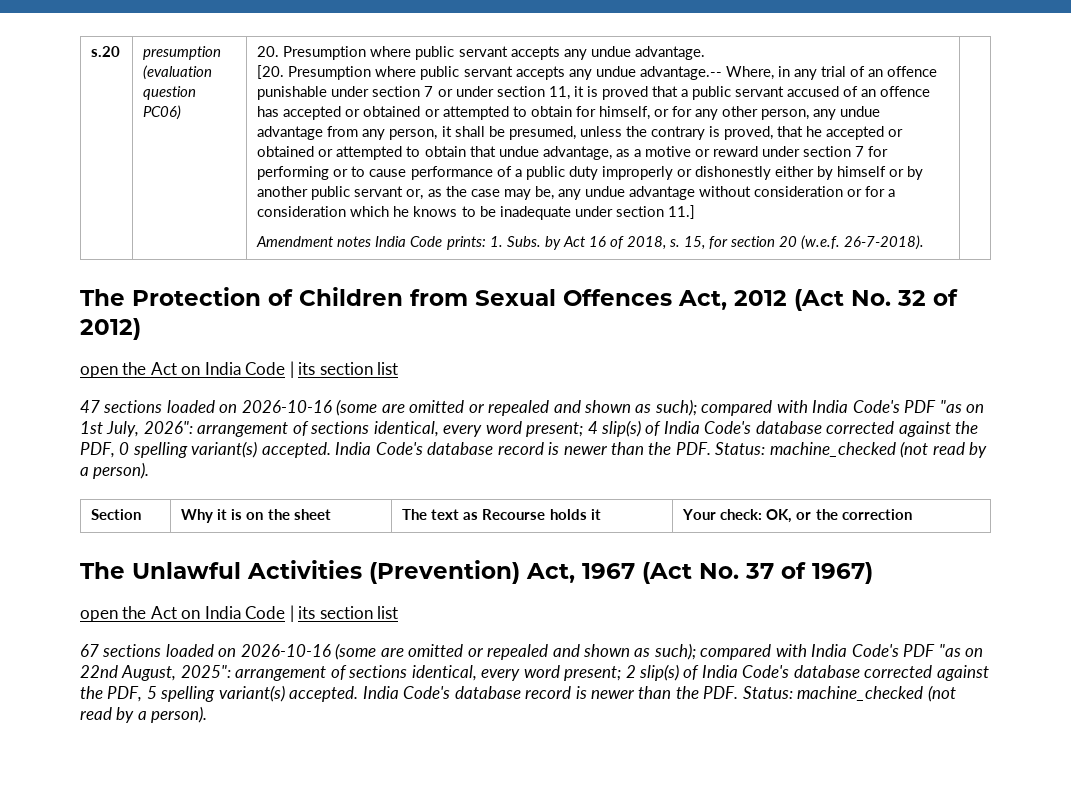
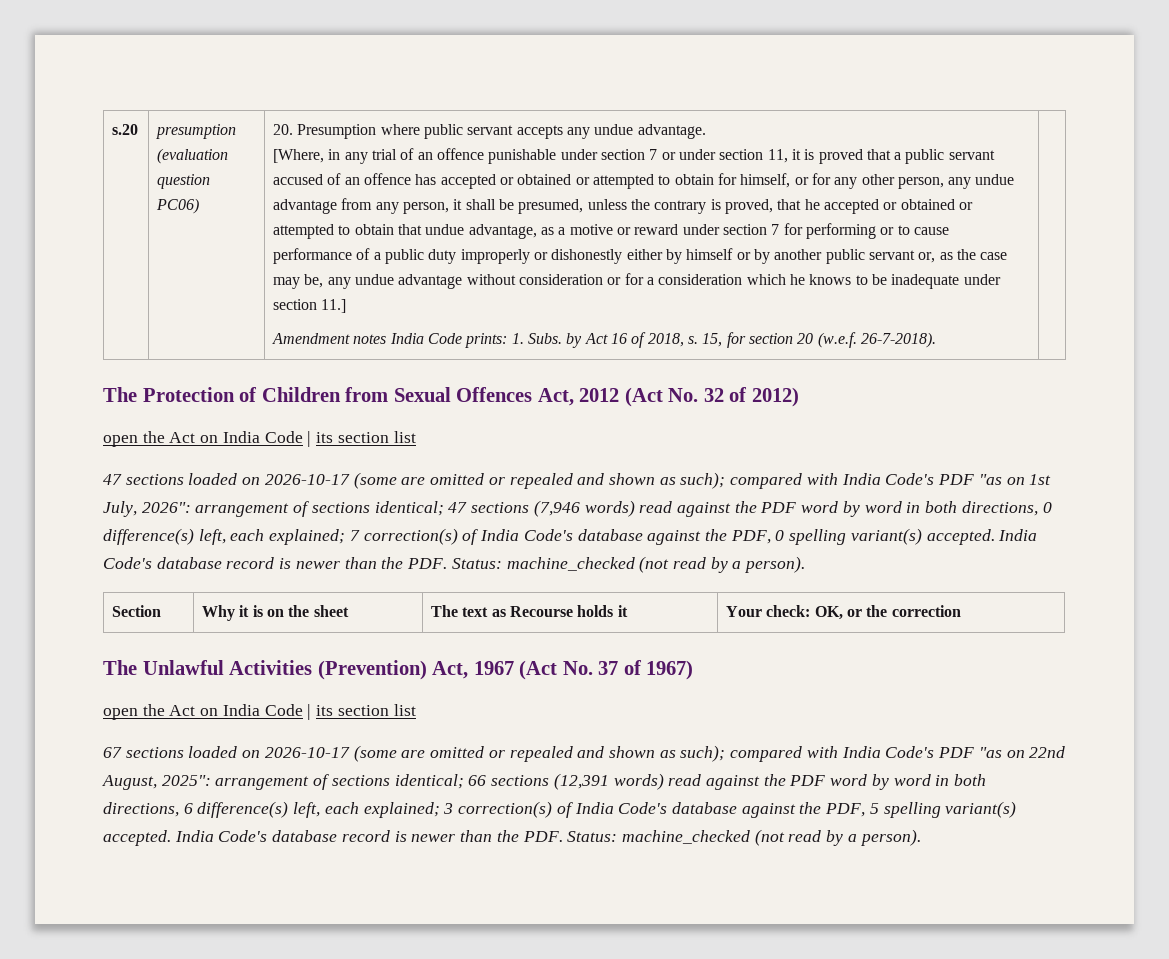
- [20. Presumption where public servant accepts any undue advantage.-- Where, in any trial of an offence punishable under section 7 or under section 11, it is proved that a public servant accused of an offence has accepted or obtained or attempted to obtain for himself, or for any other person, any undue advantage from any person, it shall be presumed, unless the contrary is proved, that he accepted or obtained or attempted to obtain that undue advantage, as a motive or reward under section 7 for performing or to cause performance of a public duty improperly or dishonestly either by himself or by another public servant or, as the case may be, any undue advantage without consideration or for a consideration which he knows to be inadequate under section 11.]
+ [Where, in any trial of an offence punishable under section 7 or under section 11, it is proved that a public servant accused of an offence has accepted or obtained or attempted to obtain for himself, or for any other person, any undue advantage from any person, it shall be presumed, unless the contrary is proved, that he accepted or obtained or attempted to obtain that undue advantage, as a motive or reward under section 7 for performing or to cause performance of a public duty improperly or dishonestly either by himself or by another public servant or, as the case may be, any undue advantage without consideration or for a consideration which he knows to be inadequate under section 11.]
- 47 sections loaded on 2026-10-16 (some are omitted or repealed and shown as such); compared with India Code's PDF "as on 1st July, 2026": arrangement of sections identical, every word present; 4 slip(s) of India Code's database corrected against the PDF, 0 spelling variant(s) accepted.
+ 47 sections loaded on 2026-10-17 (some are omitted or repealed and shown as such); compared with India Code's PDF "as on 1st July, 2026": arrangement of sections identical; 47 sections (7,946 words) read against the PDF word by word in both directions, 0 difference(s) left, each explained; 7 correction(s) of India Code's database against the PDF, 0 spelling variant(s) accepted.
- 67 sections loaded on 2026-10-16 (some are omitted or repealed and shown as such); compared with India Code's PDF "as on 22nd August, 2025": arrangement of sections identical, every word present; 2 slip(s) of India Code's database corrected against the PDF, 5 spelling variant(s) accepted.
+ 67 sections loaded on 2026-10-17 (some are omitted or repealed and shown as such); compared with India Code's PDF "as on 22nd August, 2025": arrangement of sections identical; 66 sections (12,391 words) read against the PDF word by word in both directions, 6 difference(s) left, each explained; 3 correction(s) of India Code's database against the PDF, 5 spelling variant(s) accepted.

